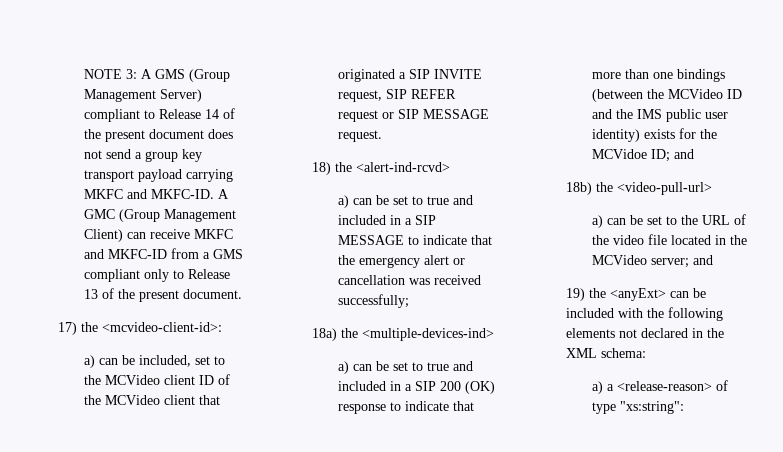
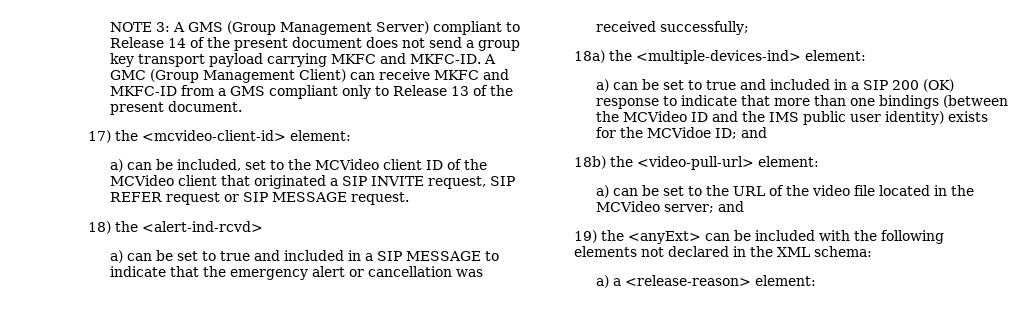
- 17) the <mcvideo-client-id>:
+ 17) the <mcvideo-client-id> element:
- 18a) the <multiple-devices-ind>
+ 18a) the <multiple-devices-ind> element:
- 18b) the <video-pull-url>
+ 18b) the <video-pull-url> element:
- a) a <release-reason> of type "xs:string":
+ a) a <release-reason> element:

